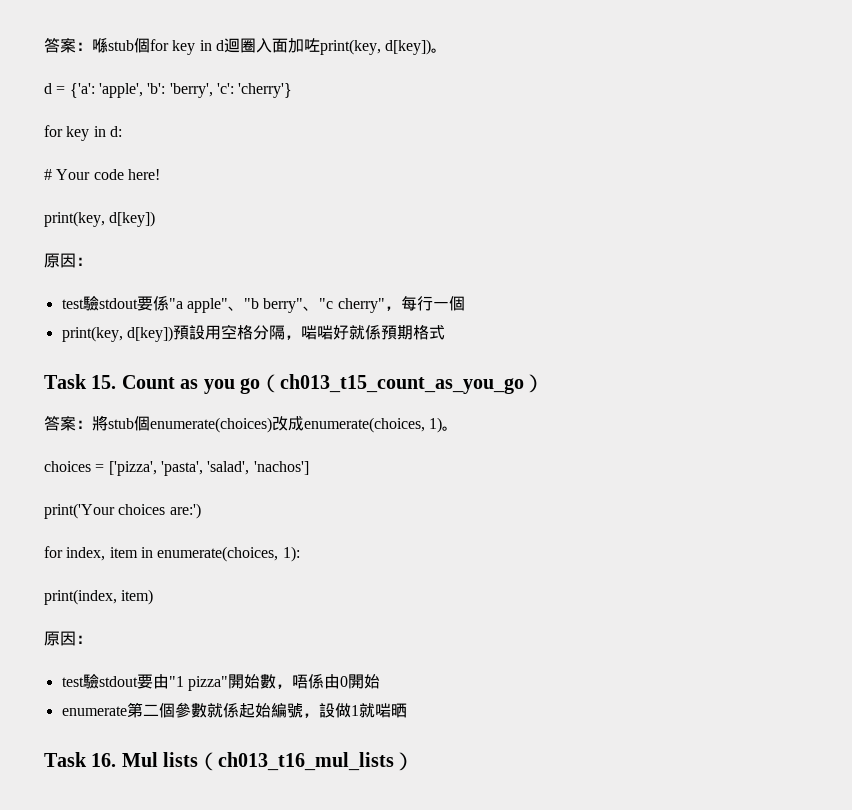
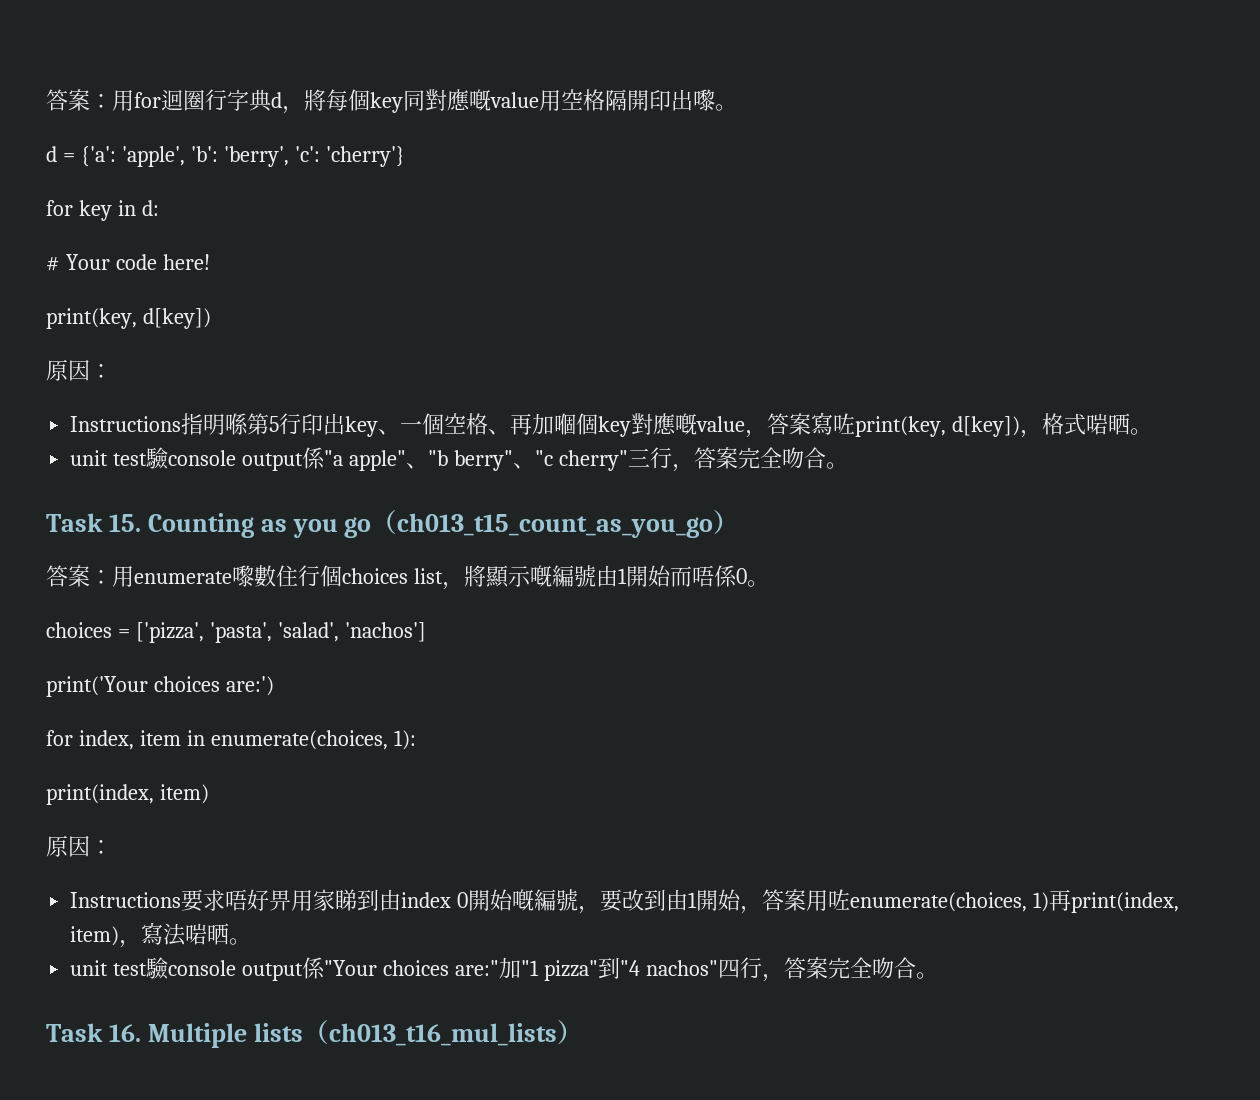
- 答案：喺stub個for key in d迴圈入面加咗print(key, d[key])。
+ 答案：用for迴圈行字典d，將每個key同對應嘅value用空格隔開印出嚟。
- test驗stdout要係"a apple"、"b berry"、"c cherry"，每行一個
- print(key, d[key])預設用空格分隔，啱啱好就係預期格式
+ Instructions指明喺第5行印出key、一個空格、再加嗰個key對應嘅value，答案寫咗print(key, d[key])，格式啱晒。
+ unit test驗console output係"a apple"、"b berry"、"c cherry"三行，答案完全吻合。
- Task 15. Count as you go（ch013_t15_count_as_you_go）
+ Task 15. Counting as you go（ch013_t15_count_as_you_go）
- 答案：將stub個enumerate(choices)改成enumerate(choices, 1)。
+ 答案：用enumerate嚟數住行個choices list，將顯示嘅編號由1開始而唔係0。
- test驗stdout要由"1 pizza"開始數，唔係由0開始
- enumerate第二個參數就係起始編號，設做1就啱晒
+ Instructions要求唔好畀用家睇到由index 0開始嘅編號，要改到由1開始，答案用咗enumerate(choices, 1)再print(index, item)，寫法啱晒。
+ unit test驗console output係"Your choices are:"加"1 pizza"到"4 nachos"四行，答案完全吻合。
- Task 16. Mul lists（ch013_t16_mul_lists）
+ Task 16. Multiple lists（ch013_t16_mul_lists）

